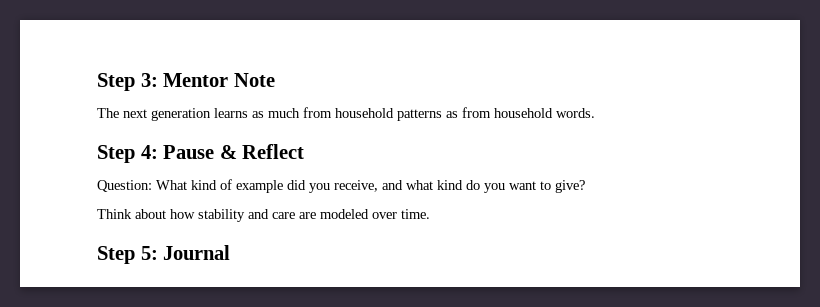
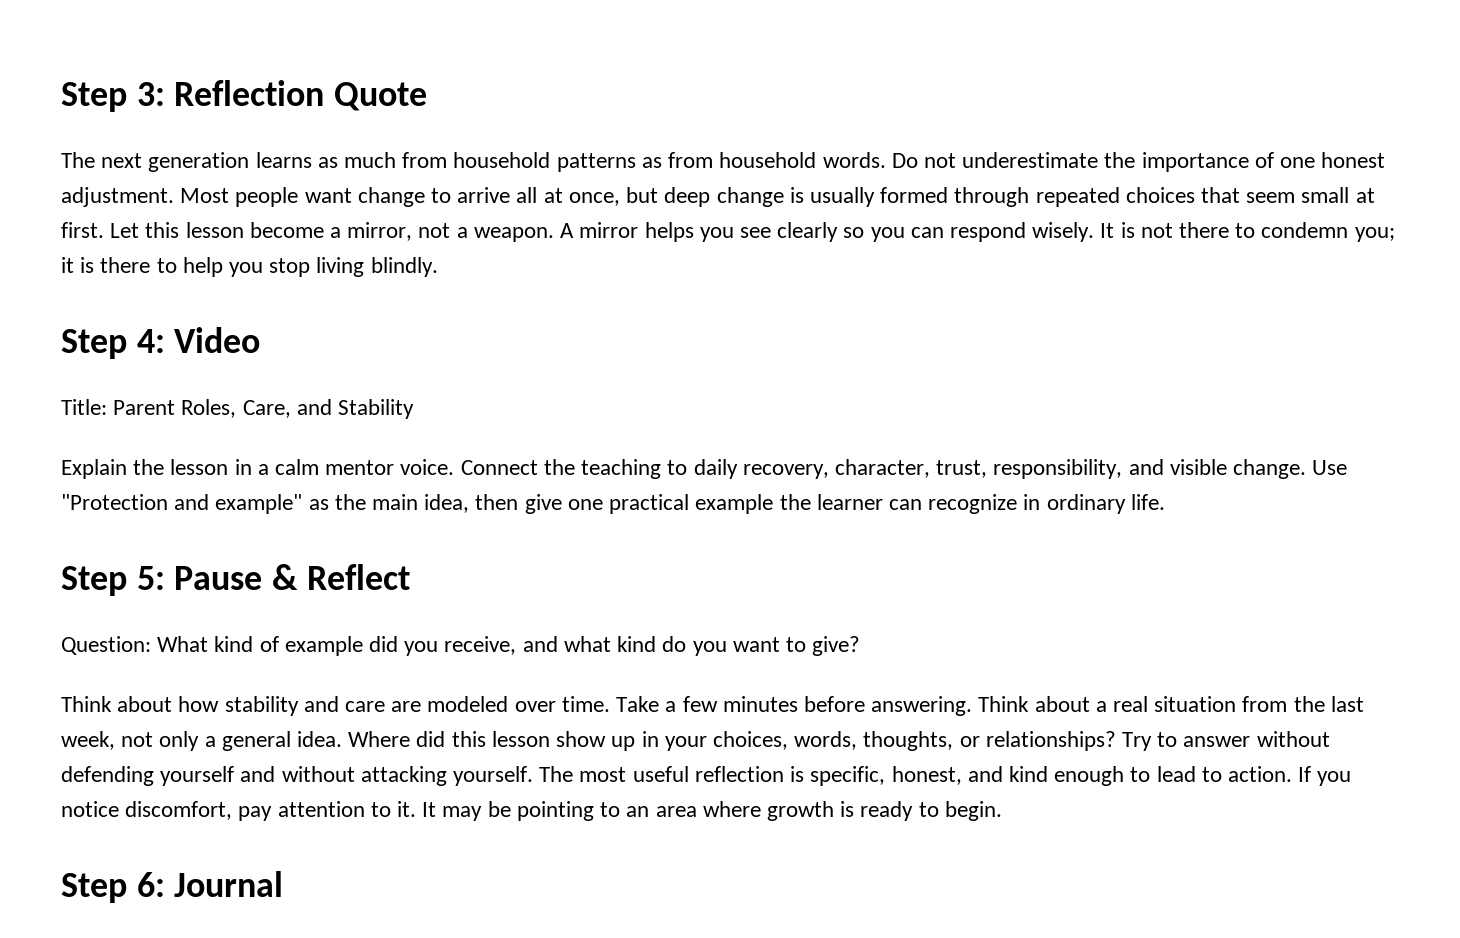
- Step 3: Mentor Note
+ Step 3: Reflection Quote
- The next generation learns as much from household patterns as from household words.
- Step 4: Pause & Reflect
+ The next generation learns as much from household patterns as from household words. Do not underestimate the importance of one honest adjustment. Most people want change to arrive all at once, but deep change is usually formed through repeated choices that seem small at first. Let this lesson become a mirror, not a weapon. A mirror helps you see clearly so you can respond wisely. It is not there to condemn you; it is there to help you stop living blindly.
+ Step 4: Video
+ Title: Parent Roles, Care, and Stability
+ Explain the lesson in a calm mentor voice. Connect the teaching to daily recovery, character, trust, responsibility, and visible change. Use "Protection and example" as the main idea, then give one practical example the learner can recognize in ordinary life.
+ Step 5: Pause & Reflect
- Think about how stability and care are modeled over time.
- Step 5: Journal
+ Think about how stability and care are modeled over time. Take a few minutes before answering. Think about a real situation from the last week, not only a general idea. Where did this lesson show up in your choices, words, thoughts, or relationships? Try to answer without defending yourself and without attacking yourself. The most useful reflection is specific, honest, and kind enough to lead to action. If you notice discomfort, pay attention to it. It may be pointing to an area where growth is ready to begin.
+ Step 6: Journal

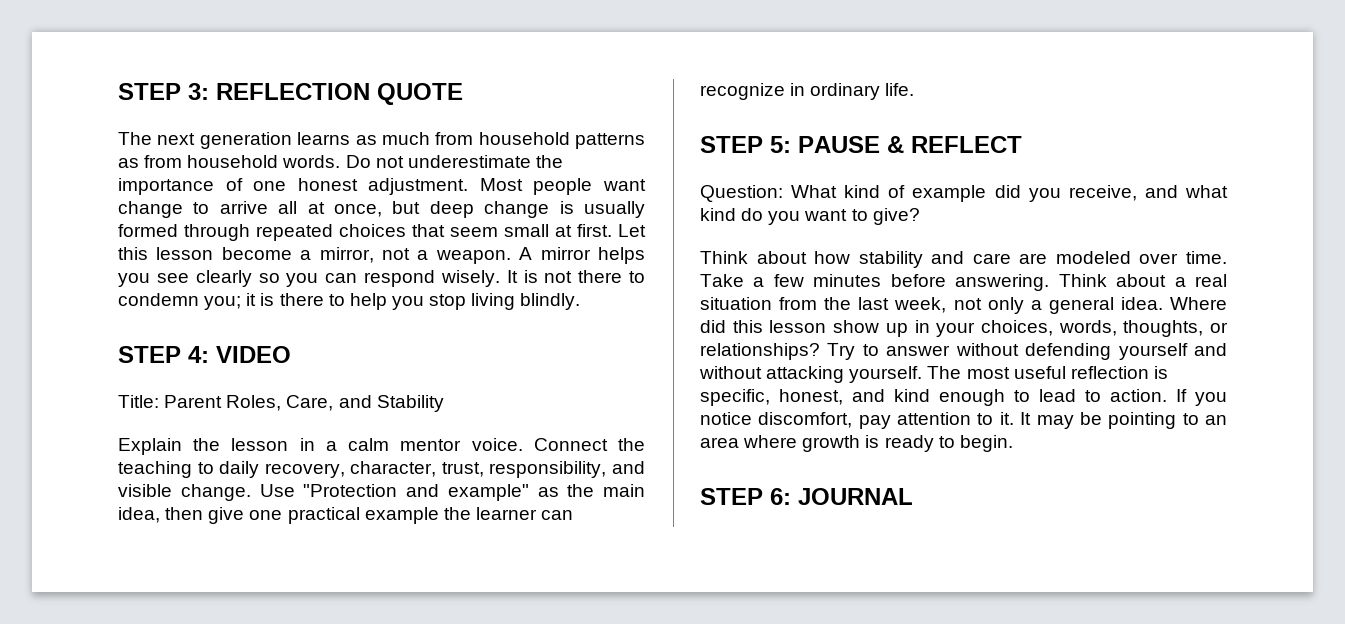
- Step 3: Reflection Quote
+ STEP 3: REFLECTION QUOTE
- Step 4: Video
+ STEP 4: VIDEO
- Step 5: Pause & Reflect
+ STEP 5: PAUSE & REFLECT
- Step 6: Journal
+ STEP 6: JOURNAL

